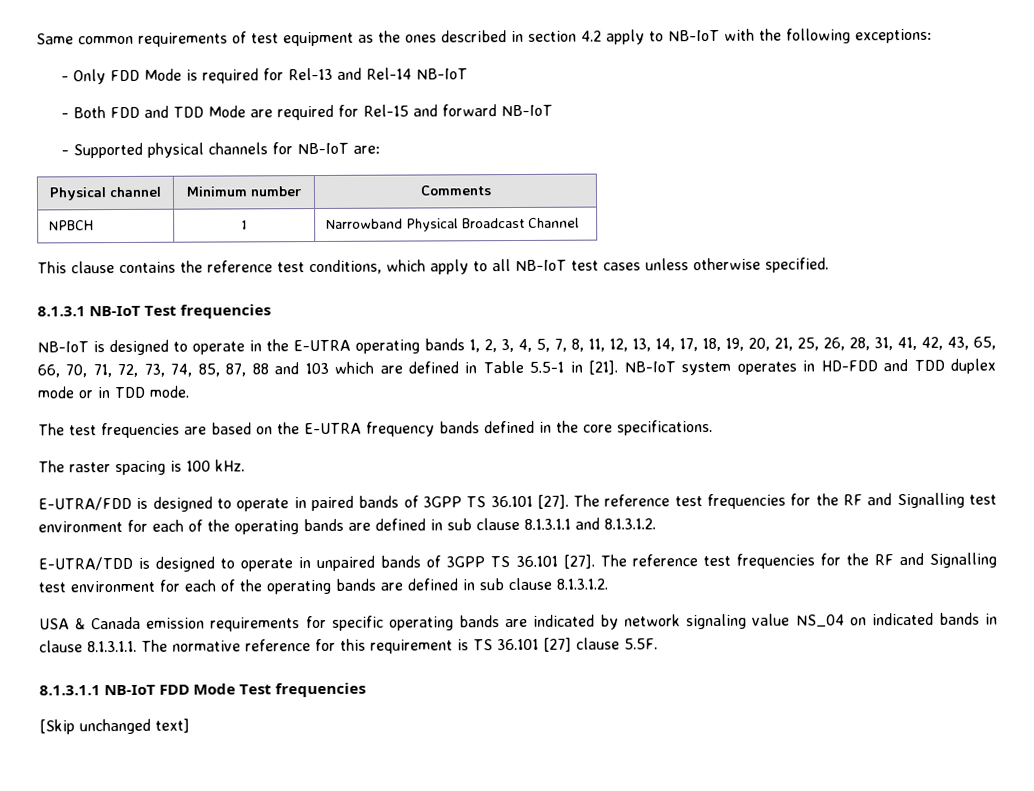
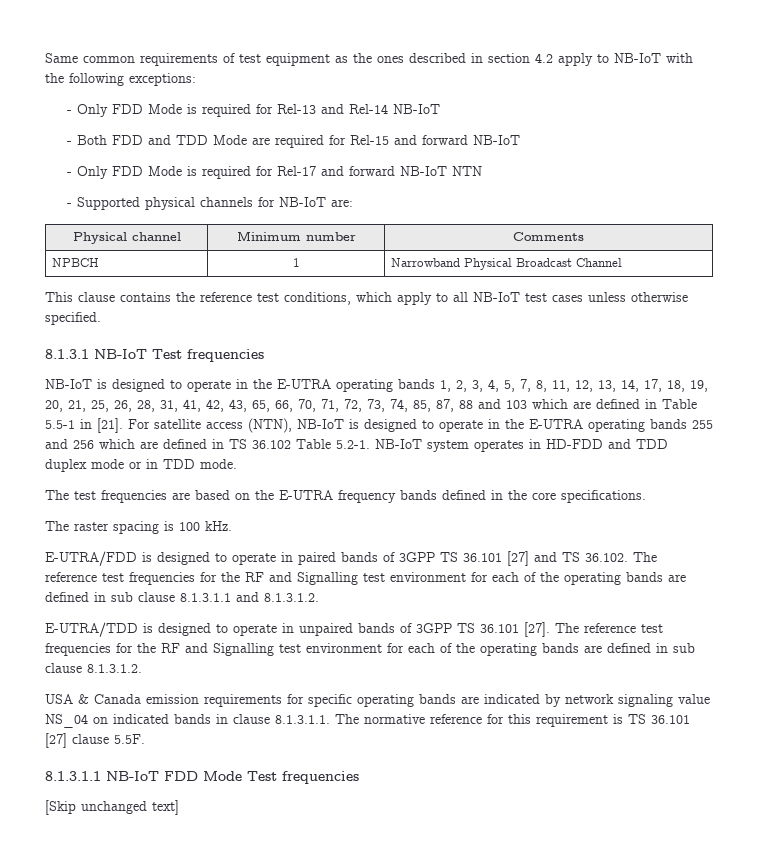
+ - Only FDD Mode is required for Rel-17 and forward NB-IoT NTN
- NB-IoT system operates in HD-FDD and TDD duplex mode or in TDD mode.
+ For satellite access (NTN), NB-IoT is designed to operate in the E-UTRA operating bands 255 and 256 which are defined in TS 36.102 Table 5.2-1. NB-IoT system operates in HD-FDD and TDD duplex mode or in TDD mode.
- E-UTRA/FDD is designed to operate in paired bands of 3GPP TS 36.101 [27]. The reference test frequencies for the RF and Signalling test environment for each of the operating bands are defined in sub clause 8.1.3.1.1 and 8.1.3.1.2.
+ E-UTRA/FDD is designed to operate in paired bands of 3GPP TS 36.101 [27] and TS 36.102. The reference test frequencies for the RF and Signalling test environment for each of the operating bands are defined in sub clause 8.1.3.1.1 and 8.1.3.1.2.

